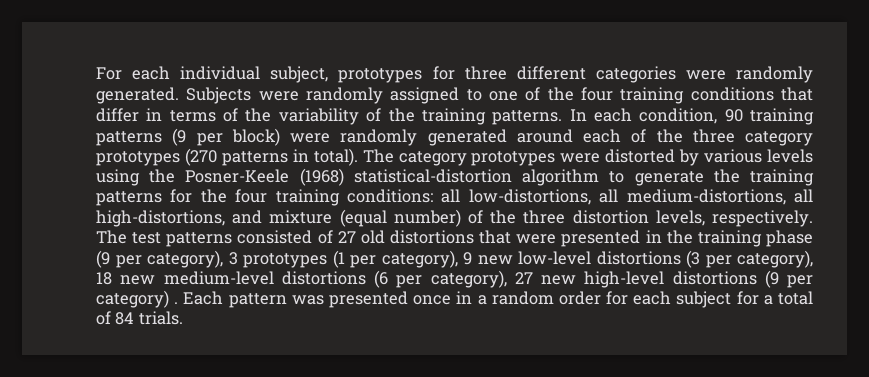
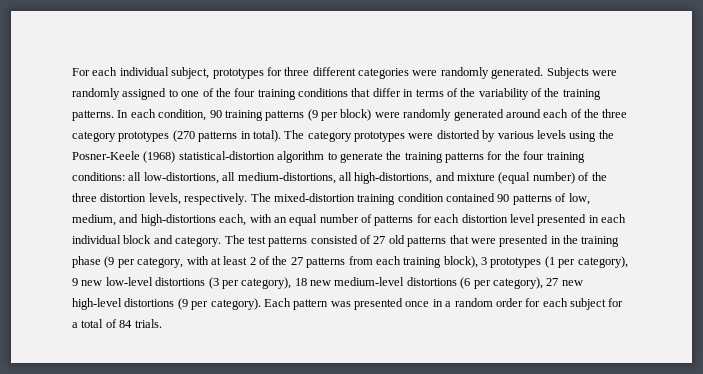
- The test patterns consisted of 27 old distortions that were presented in the training phase (9 per category), 3 prototypes (1 per category), 9 new low-level distortions (3 per category), 18 new medium-level distortions (6 per category), 27 new high-level distortions (9 per category) .
+ The mixed-distortion training condition contained 90 patterns of low, medium, and high-distortions each, with an equal number of patterns for each distortion level presented in each individual block and category. The test patterns consisted of 27 old patterns that were presented in the training phase (9 per category, with at least 2 of the 27 patterns from each training block), 3 prototypes (1 per category), 9 new low-level distortions (3 per category), 18 new medium-level distortions (6 per category), 27 new high-level distortions (9 per category).

